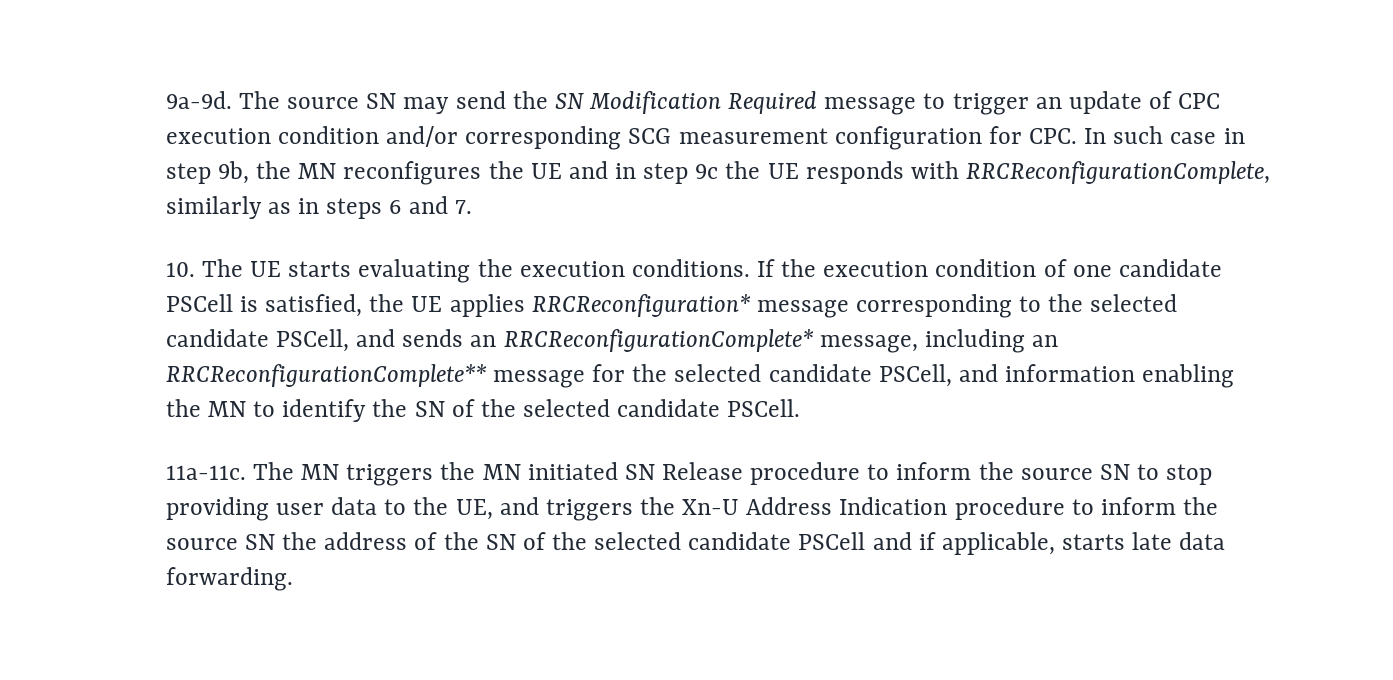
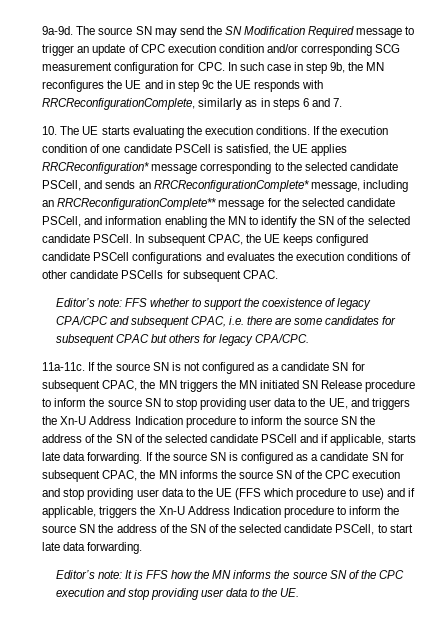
- If the execution condition of one candidate PSCell is satisfied, the UE applies RRCReconfiguration* message corresponding to the selected candidate PSCell, and sends an RRCReconfigurationComplete* message, including an RRCReconfigurationComplete** message for the selected candidate PSCell, and information enabling the MN to identify the SN of the selected candidate PSCell.
- 11a-11c. The MN triggers the MN initiated SN Release procedure to inform the source SN to stop providing user data to the UE, and triggers the Xn-U Address Indication procedure to inform the source SN the address of the SN of the selected candidate PSCell and if applicable, starts late data forwarding.
+ If the execution condition of one candidate PSCell is satisfied, the UE applies RRCReconfiguration* message corresponding to the selected candidate PSCell, and sends an RRCReconfigurationComplete* message, including an RRCReconfigurationComplete** message for the selected candidate PSCell, and information enabling the MN to identify the SN of the selected candidate PSCell. In subsequent CPAC, the UE keeps configured candidate PSCell configurations and evaluates the execution conditions of other candidate PSCells for subsequent CPAC.
+ Editor’s note: FFS whether to support the coexistence of legacy CPA/CPC and subsequent CPAC, i.e. there are some candidates for subsequent CPAC but others for legacy CPA/CPC.
+ 11a-11c. If the source SN is not configured as a candidate SN for subsequent CPAC, the MN triggers the MN initiated SN Release procedure to inform the source SN to stop providing user data to the UE, and triggers the Xn-U Address Indication procedure to inform the source SN the address of the SN of the selected candidate PSCell and if applicable, starts late data forwarding.
+ If the source SN is configured as a candidate SN for subsequent CPAC, the MN informs the source SN of the CPC execution and stop providing user data to the UE (FFS which procedure to use) and if applicable, triggers the Xn-U Address Indication procedure to inform the source SN the address of the SN of the selected candidate PSCell, to start late data forwarding.
+ Editor’s note: It is FFS how the MN informs the source SN of the CPC execution and stop providing user data to the UE.

